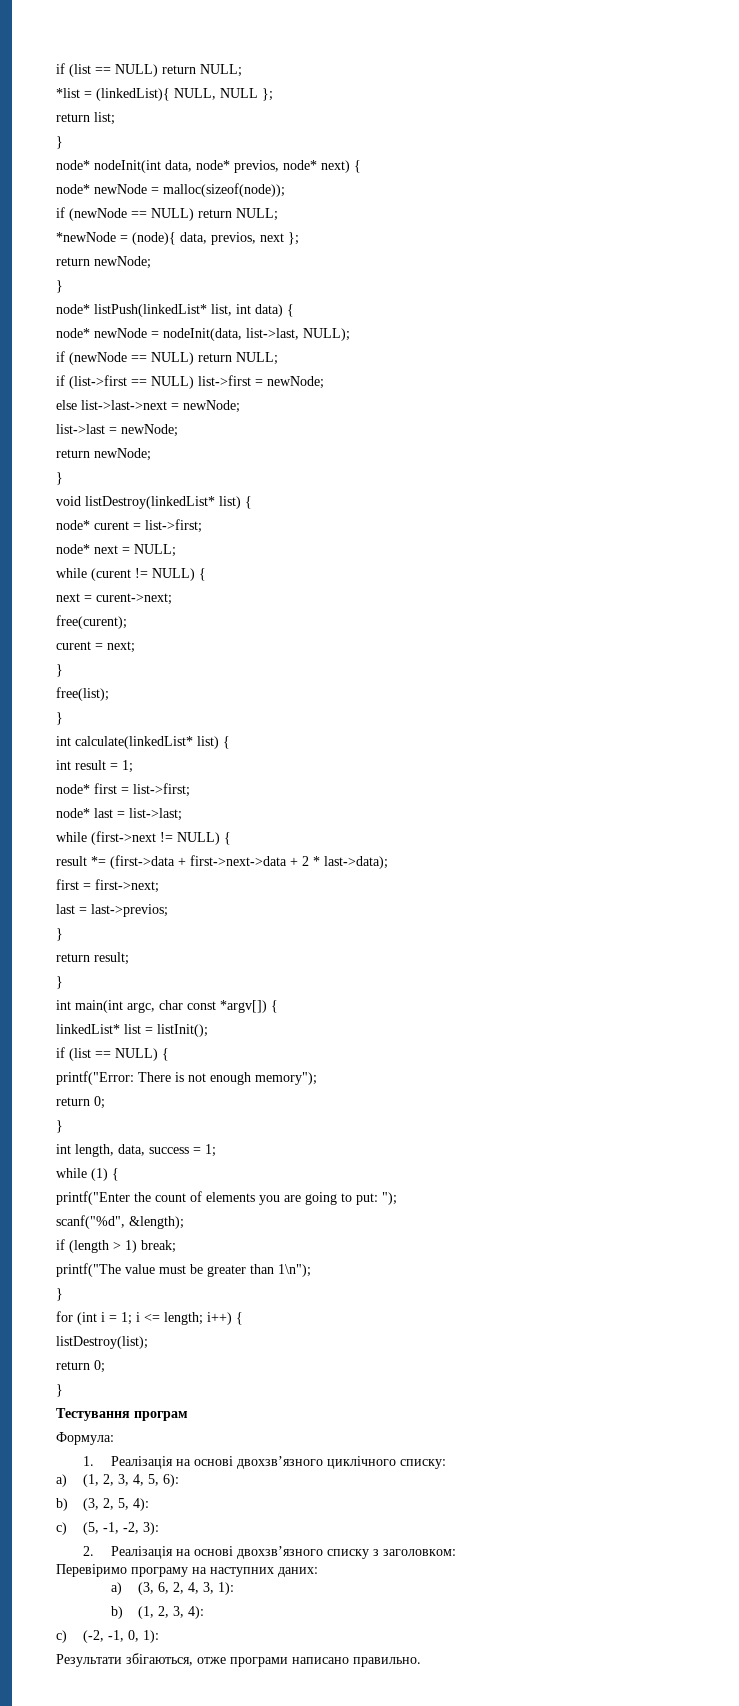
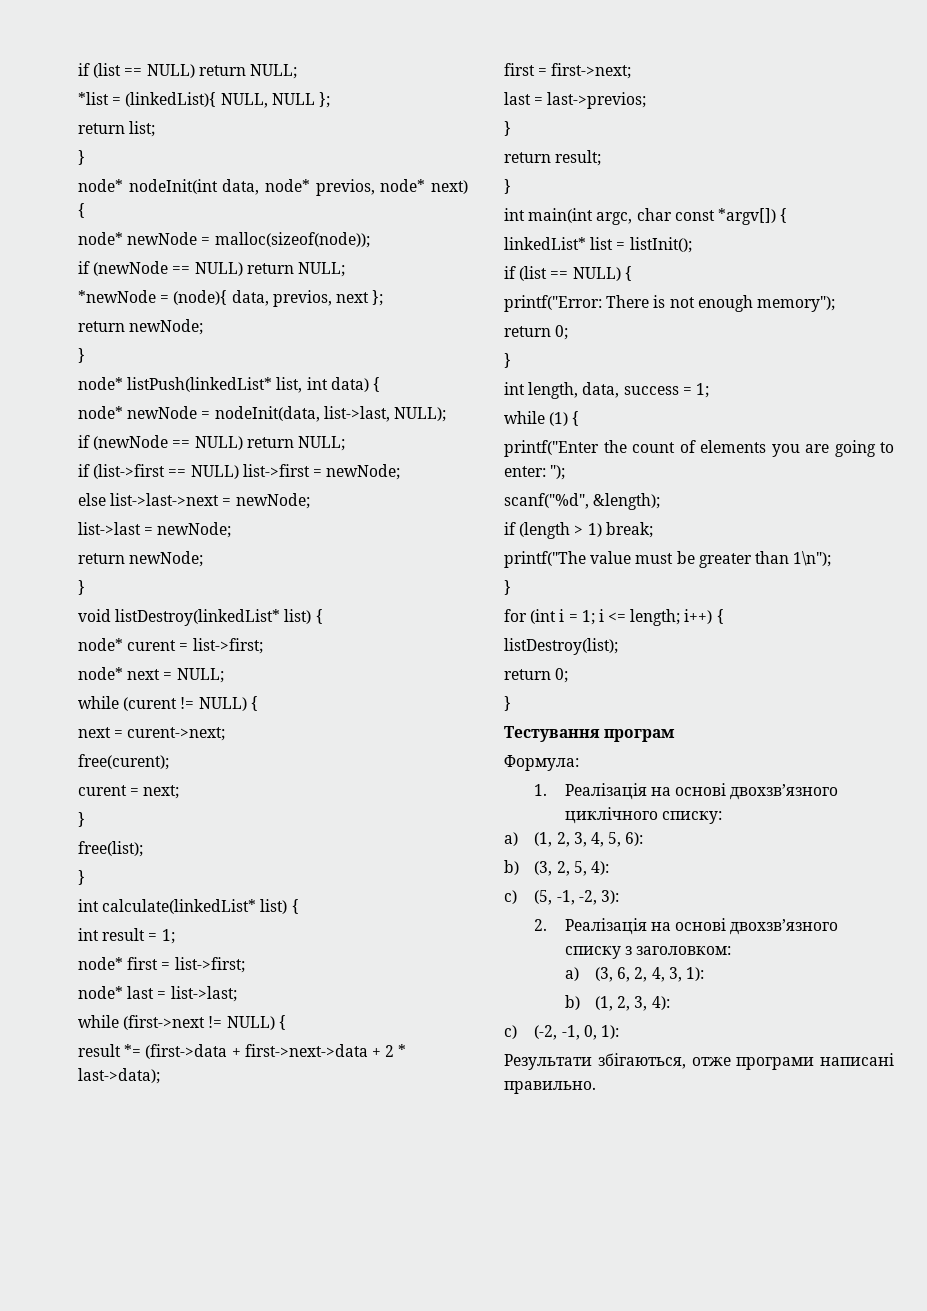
- printf("Enter the count of elements you are going to put: ");
+ printf("Enter the count of elements you are going to enter: ");
- Перевіримо програму на наступних даних:
- Результати збігаються, отже програми написано правильно.
+ Результати збігаються, отже програми написані правильно.

